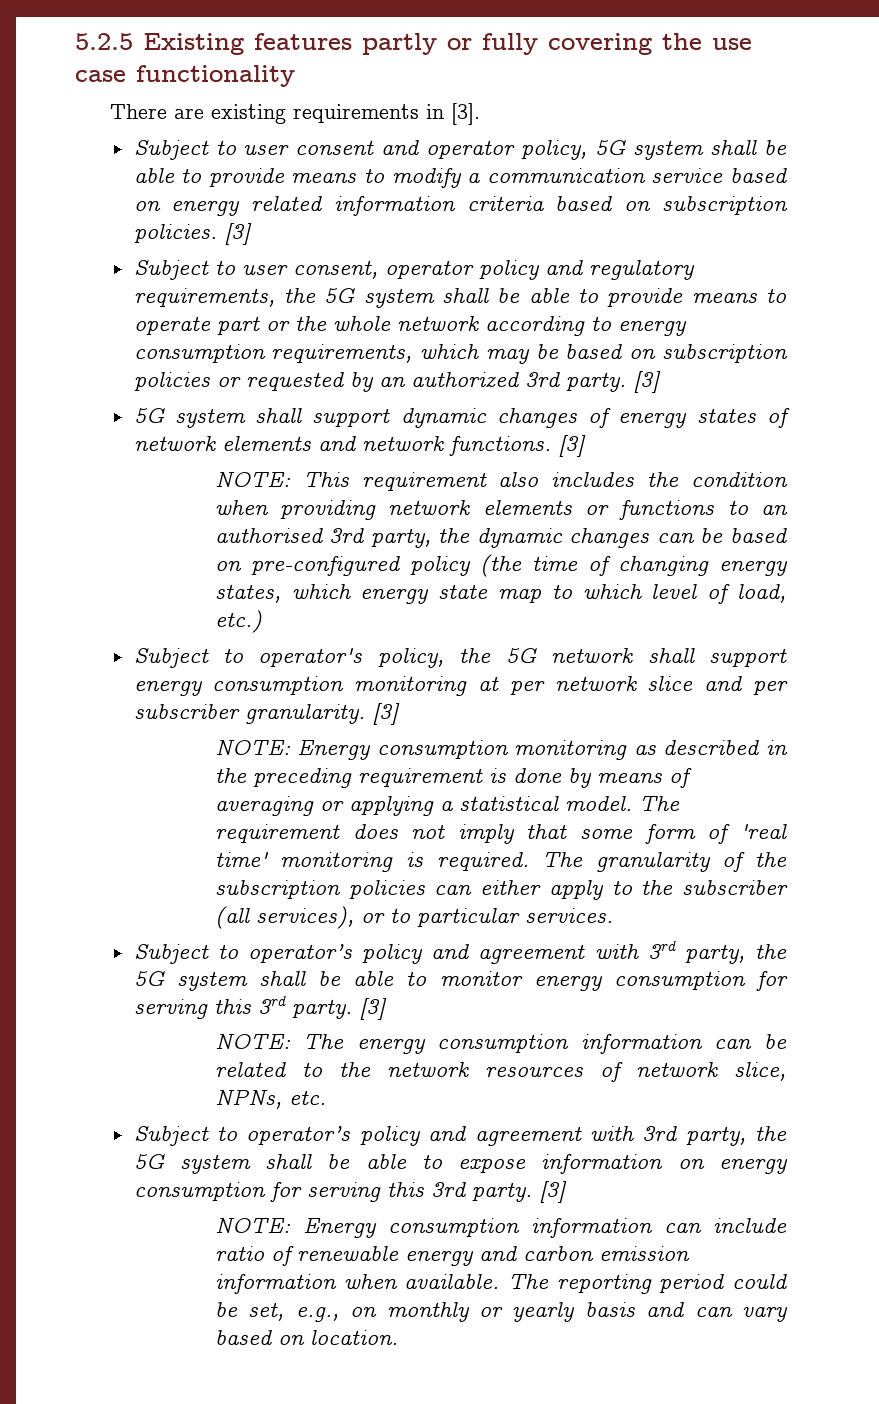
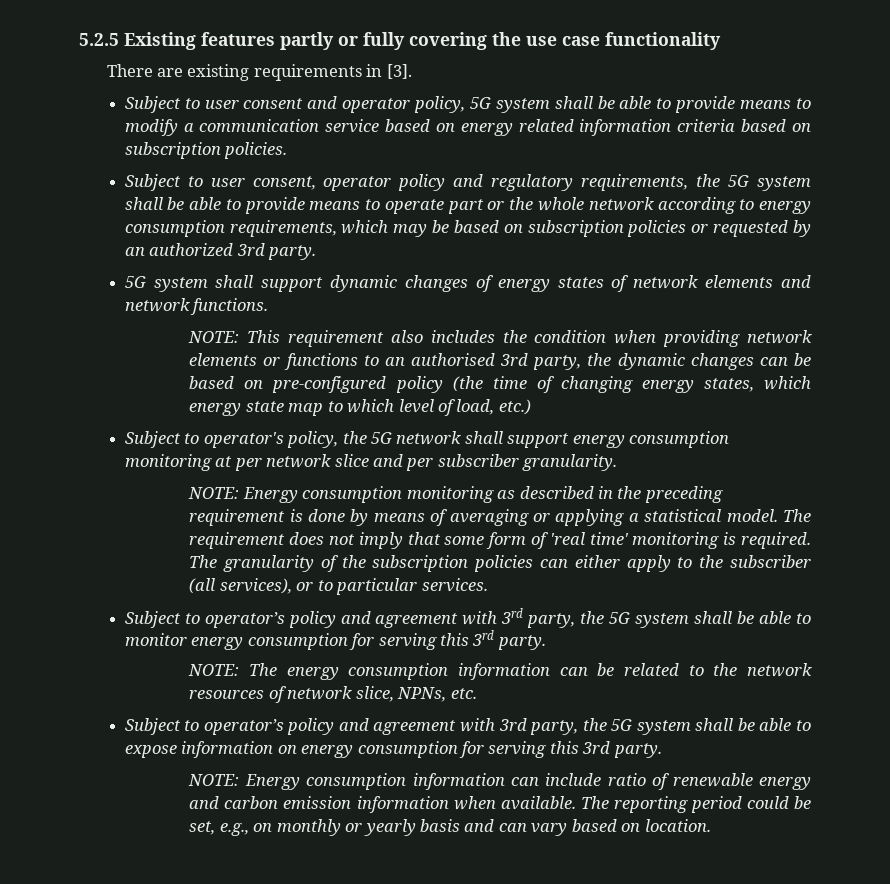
- Subject to user consent and operator policy, 5G system shall be able to provide means to modify a communication service based on energy related information criteria based on subscription policies. [3]
+ Subject to user consent and operator policy, 5G system shall be able to provide means to modify a communication service based on energy related information criteria based on subscription policies.
- Subject to user consent, operator policy and regulatory requirements, the 5G system shall be able to provide means to operate part or the whole network according to energy consumption requirements, which may be based on subscription policies or requested by an authorized 3rd party. [3]
+ Subject to user consent, operator policy and regulatory requirements, the 5G system shall be able to provide means to operate part or the whole network according to energy consumption requirements, which may be based on subscription policies or requested by an authorized 3rd party.
- 5G system shall support dynamic changes of energy states of network elements and network functions. [3]
+ 5G system shall support dynamic changes of energy states of network elements and network functions.
- Subject to operator's policy, the 5G network shall support energy consumption monitoring at per network slice and per subscriber granularity. [3]
+ Subject to operator's policy, the 5G network shall support energy consumption monitoring at per network slice and per subscriber granularity.
- Subject to operator’s policy and agreement with 3rd party, the 5G system shall be able to monitor energy consumption for serving this 3rd party. [3]
+ Subject to operator’s policy and agreement with 3rd party, the 5G system shall be able to monitor energy consumption for serving this 3rd party.
- Subject to operator’s policy and agreement with 3rd party, the 5G system shall be able to expose information on energy consumption for serving this 3rd party. [3]
+ Subject to operator’s policy and agreement with 3rd party, the 5G system shall be able to expose information on energy consumption for serving this 3rd party.

